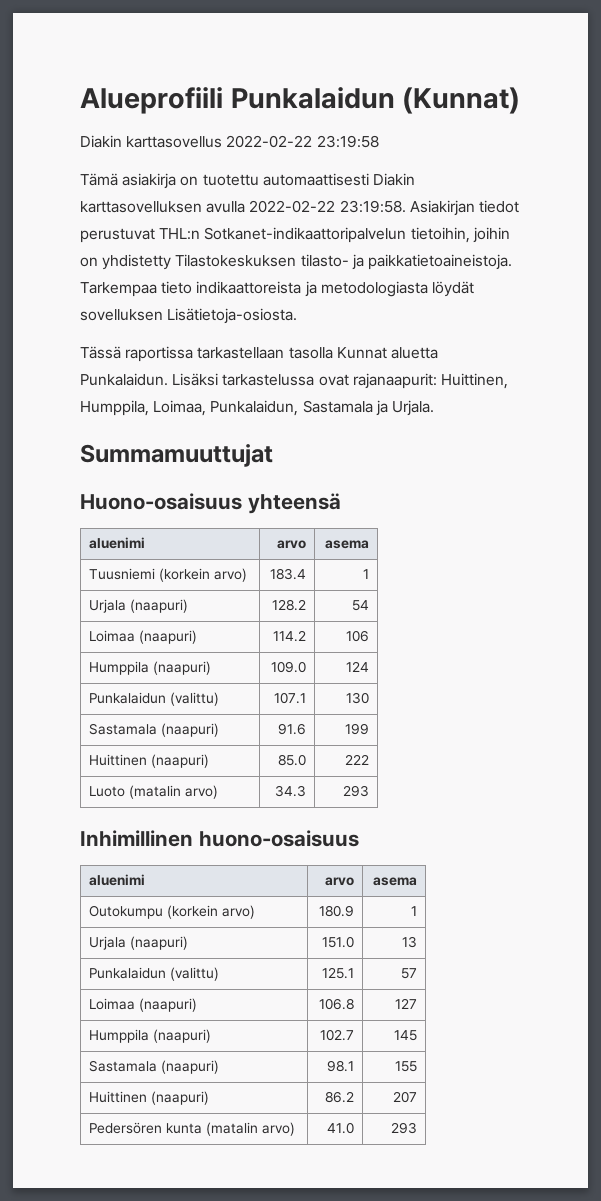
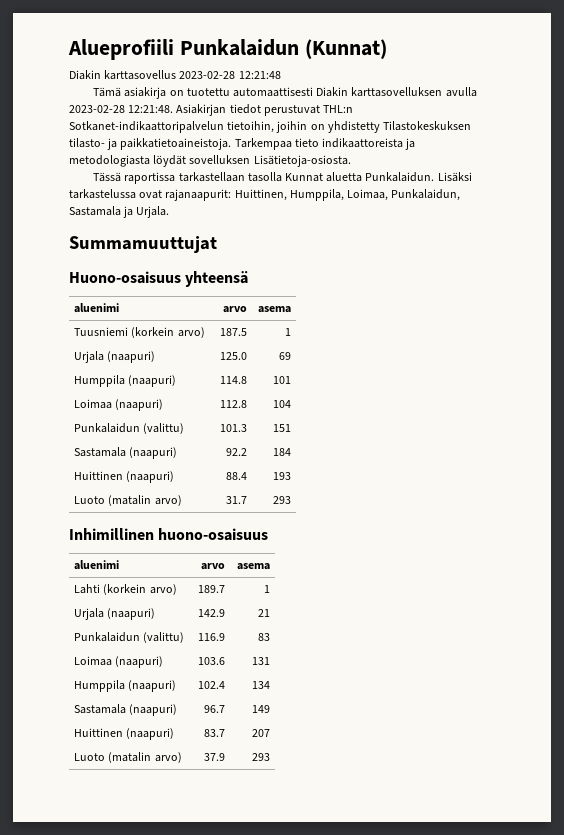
- Diakin karttasovellus 2022-02-22 23:19:58
+ Diakin karttasovellus 2023-02-28 12:21:48
- Tämä asiakirja on tuotettu automaattisesti Diakin karttasovelluksen avulla 2022-02-22 23:19:58.
+ Tämä asiakirja on tuotettu automaattisesti Diakin karttasovelluksen avulla 2023-02-28 12:21:48.
- Tuusniemi (korkein arvo) | 183.4 | 1
- Urjala (naapuri) | 128.2 | 54
- Loimaa (naapuri) | 114.2 | 106
- Humppila (naapuri) | 109.0 | 124
- Punkalaidun (valittu) | 107.1 | 130
- Sastamala (naapuri) | 91.6 | 199
- Huittinen (naapuri) | 85.0 | 222
- Luoto (matalin arvo) | 34.3 | 293
+ Tuusniemi (korkein arvo) | 187.5 | 1
+ Urjala (naapuri) | 125.0 | 69
+ Humppila (naapuri) | 114.8 | 101
+ Loimaa (naapuri) | 112.8 | 104
+ Punkalaidun (valittu) | 101.3 | 151
+ Sastamala (naapuri) | 92.2 | 184
+ Huittinen (naapuri) | 88.4 | 193
+ Luoto (matalin arvo) | 31.7 | 293
- Outokumpu (korkein arvo) | 180.9 | 1
- Urjala (naapuri) | 151.0 | 13
- Punkalaidun (valittu) | 125.1 | 57
- Loimaa (naapuri) | 106.8 | 127
- Humppila (naapuri) | 102.7 | 145
- Sastamala (naapuri) | 98.1 | 155
- Huittinen (naapuri) | 86.2 | 207
+ Lahti (korkein arvo) | 189.7 | 1
+ Urjala (naapuri) | 142.9 | 21
+ Punkalaidun (valittu) | 116.9 | 83
+ Loimaa (naapuri) | 103.6 | 131
+ Humppila (naapuri) | 102.4 | 134
+ Sastamala (naapuri) | 96.7 | 149
+ Huittinen (naapuri) | 83.7 | 207
- Pedersören kunta (matalin arvo) | 41.0 | 293
+ Luoto (matalin arvo) | 37.9 | 293

